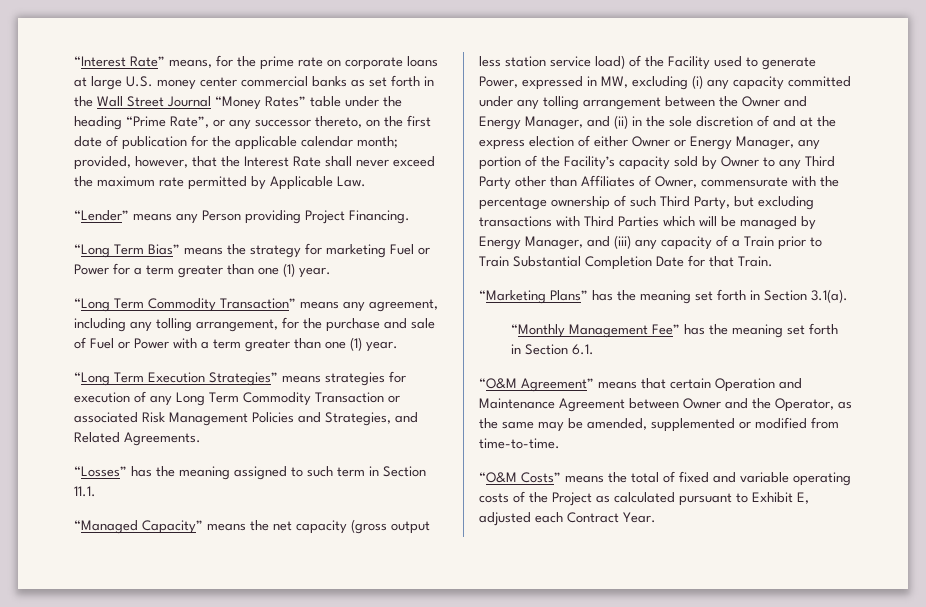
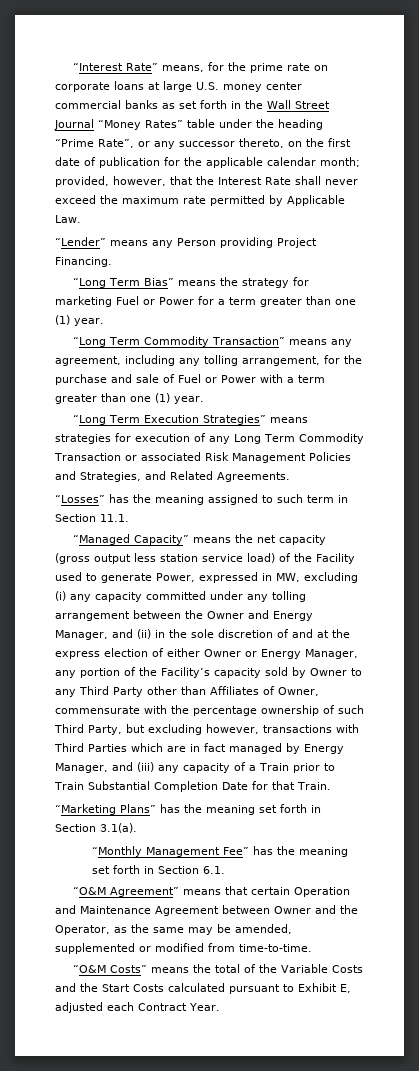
- “Managed Capacity” means the net capacity (gross output less station service load) of the Facility used to generate Power, expressed in MW, excluding (i) any capacity committed under any tolling arrangement between the Owner and Energy Manager, and (ii) in the sole discretion of and at the express election of either Owner or Energy Manager, any portion of the Facility’s capacity sold by Owner to any Third Party other than Affiliates of Owner, commensurate with the percentage ownership of such Third Party, but excluding transactions with Third Parties which will be managed by Energy Manager, and (iii) any capacity of a Train prior to Train Substantial Completion Date for that Train.
+ “Managed Capacity” means the net capacity (gross output less station service load) of the Facility used to generate Power, expressed in MW, excluding (i) any capacity committed under any tolling arrangement between the Owner and Energy Manager, and (ii) in the sole discretion of and at the express election of either Owner or Energy Manager, any portion of the Facility’s capacity sold by Owner to any Third Party other than Affiliates of Owner, commensurate with the percentage ownership of such Third Party, but excluding however, transactions with Third Parties which are in fact managed by Energy Manager, and (iii) any capacity of a Train prior to Train Substantial Completion Date for that Train.
- “O&M Costs” means the total of fixed and variable operating costs of the Project as calculated pursuant to Exhibit E, adjusted each Contract Year.
+ “O&M Costs” means the total of the Variable Costs and the Start Costs calculated pursuant to Exhibit E, adjusted each Contract Year.

